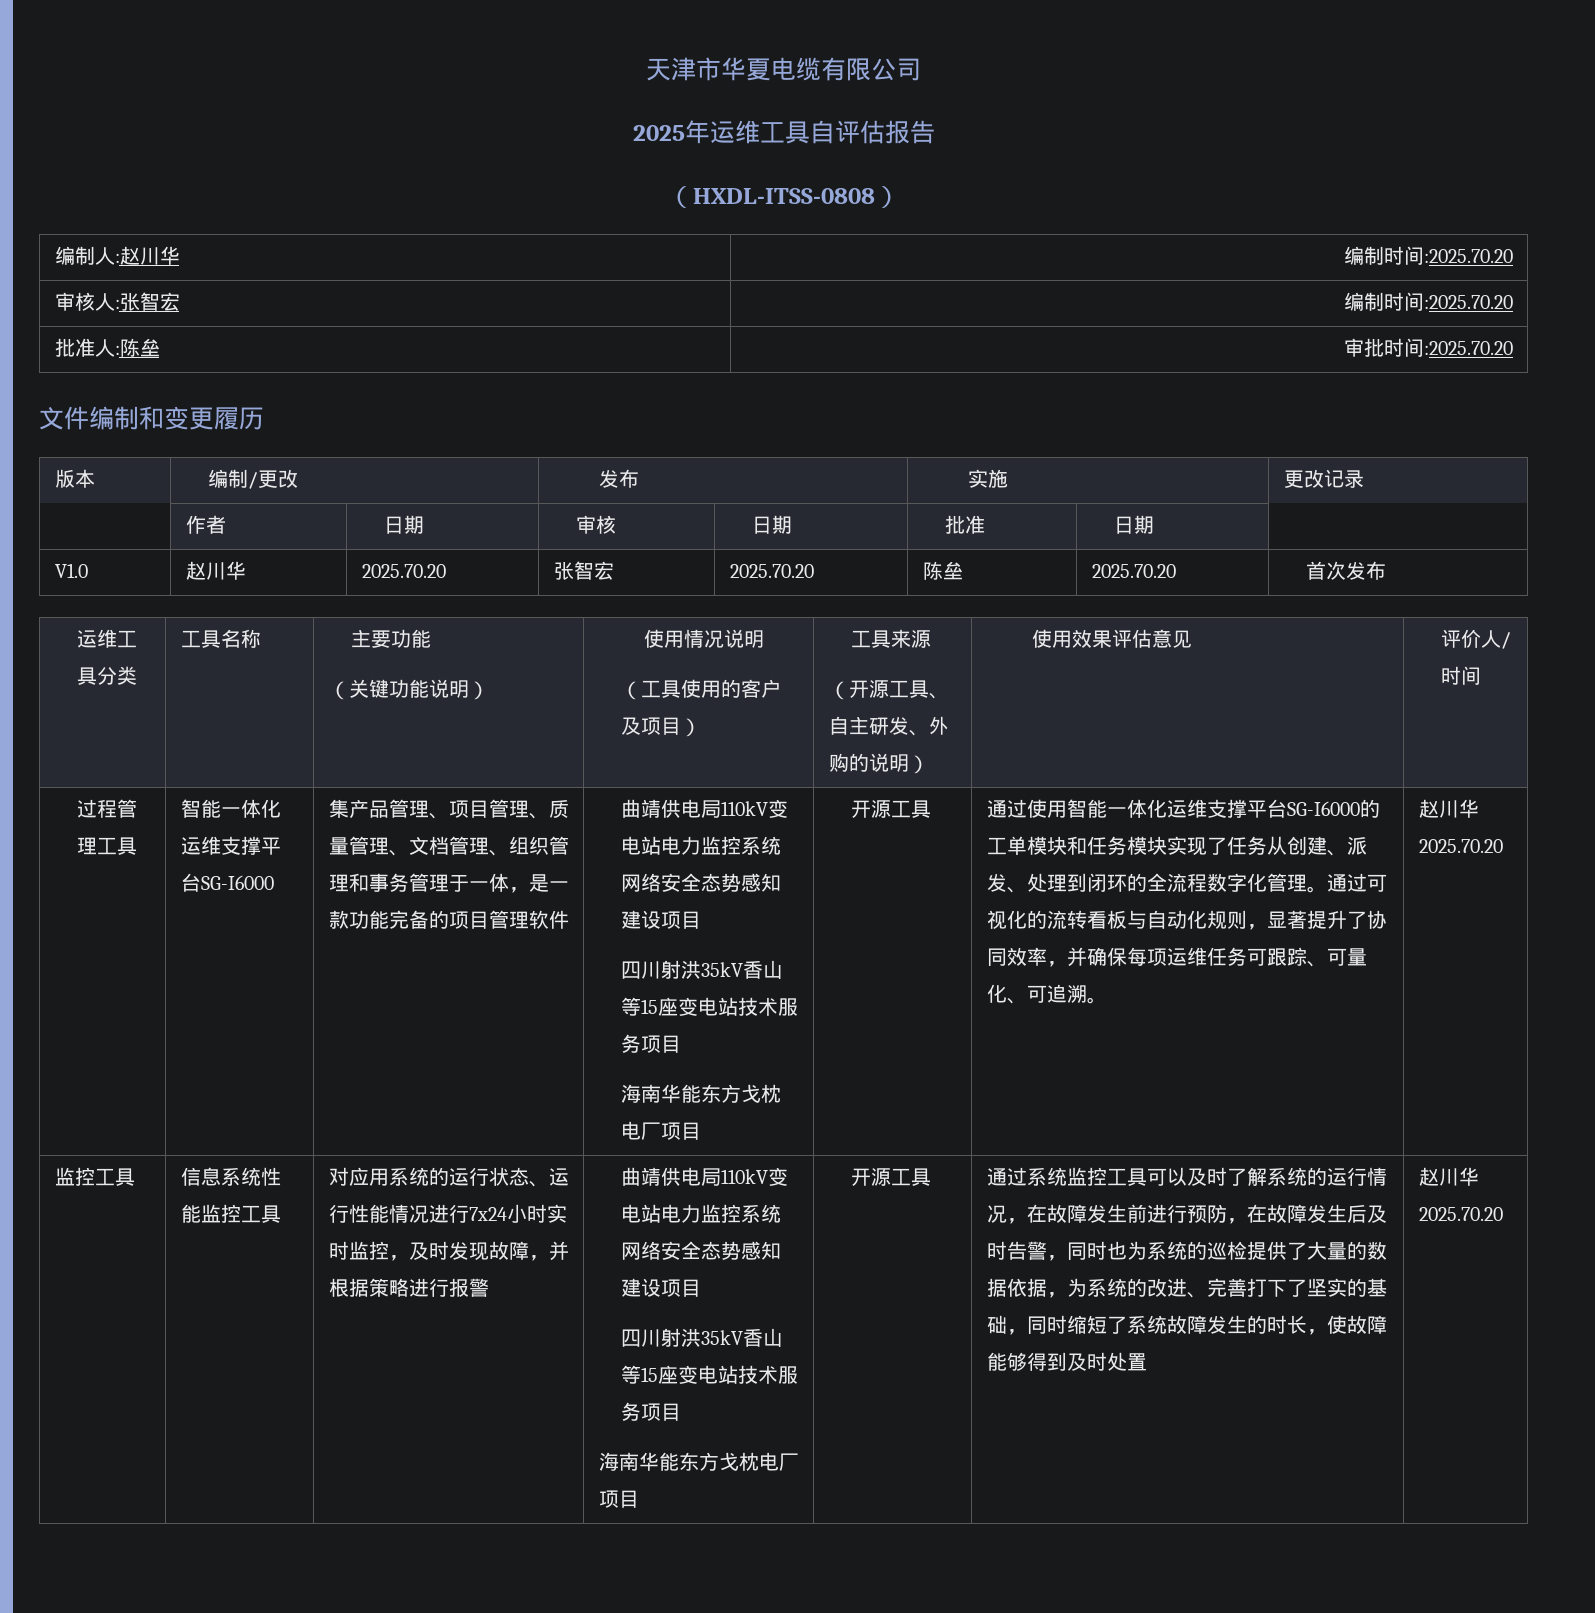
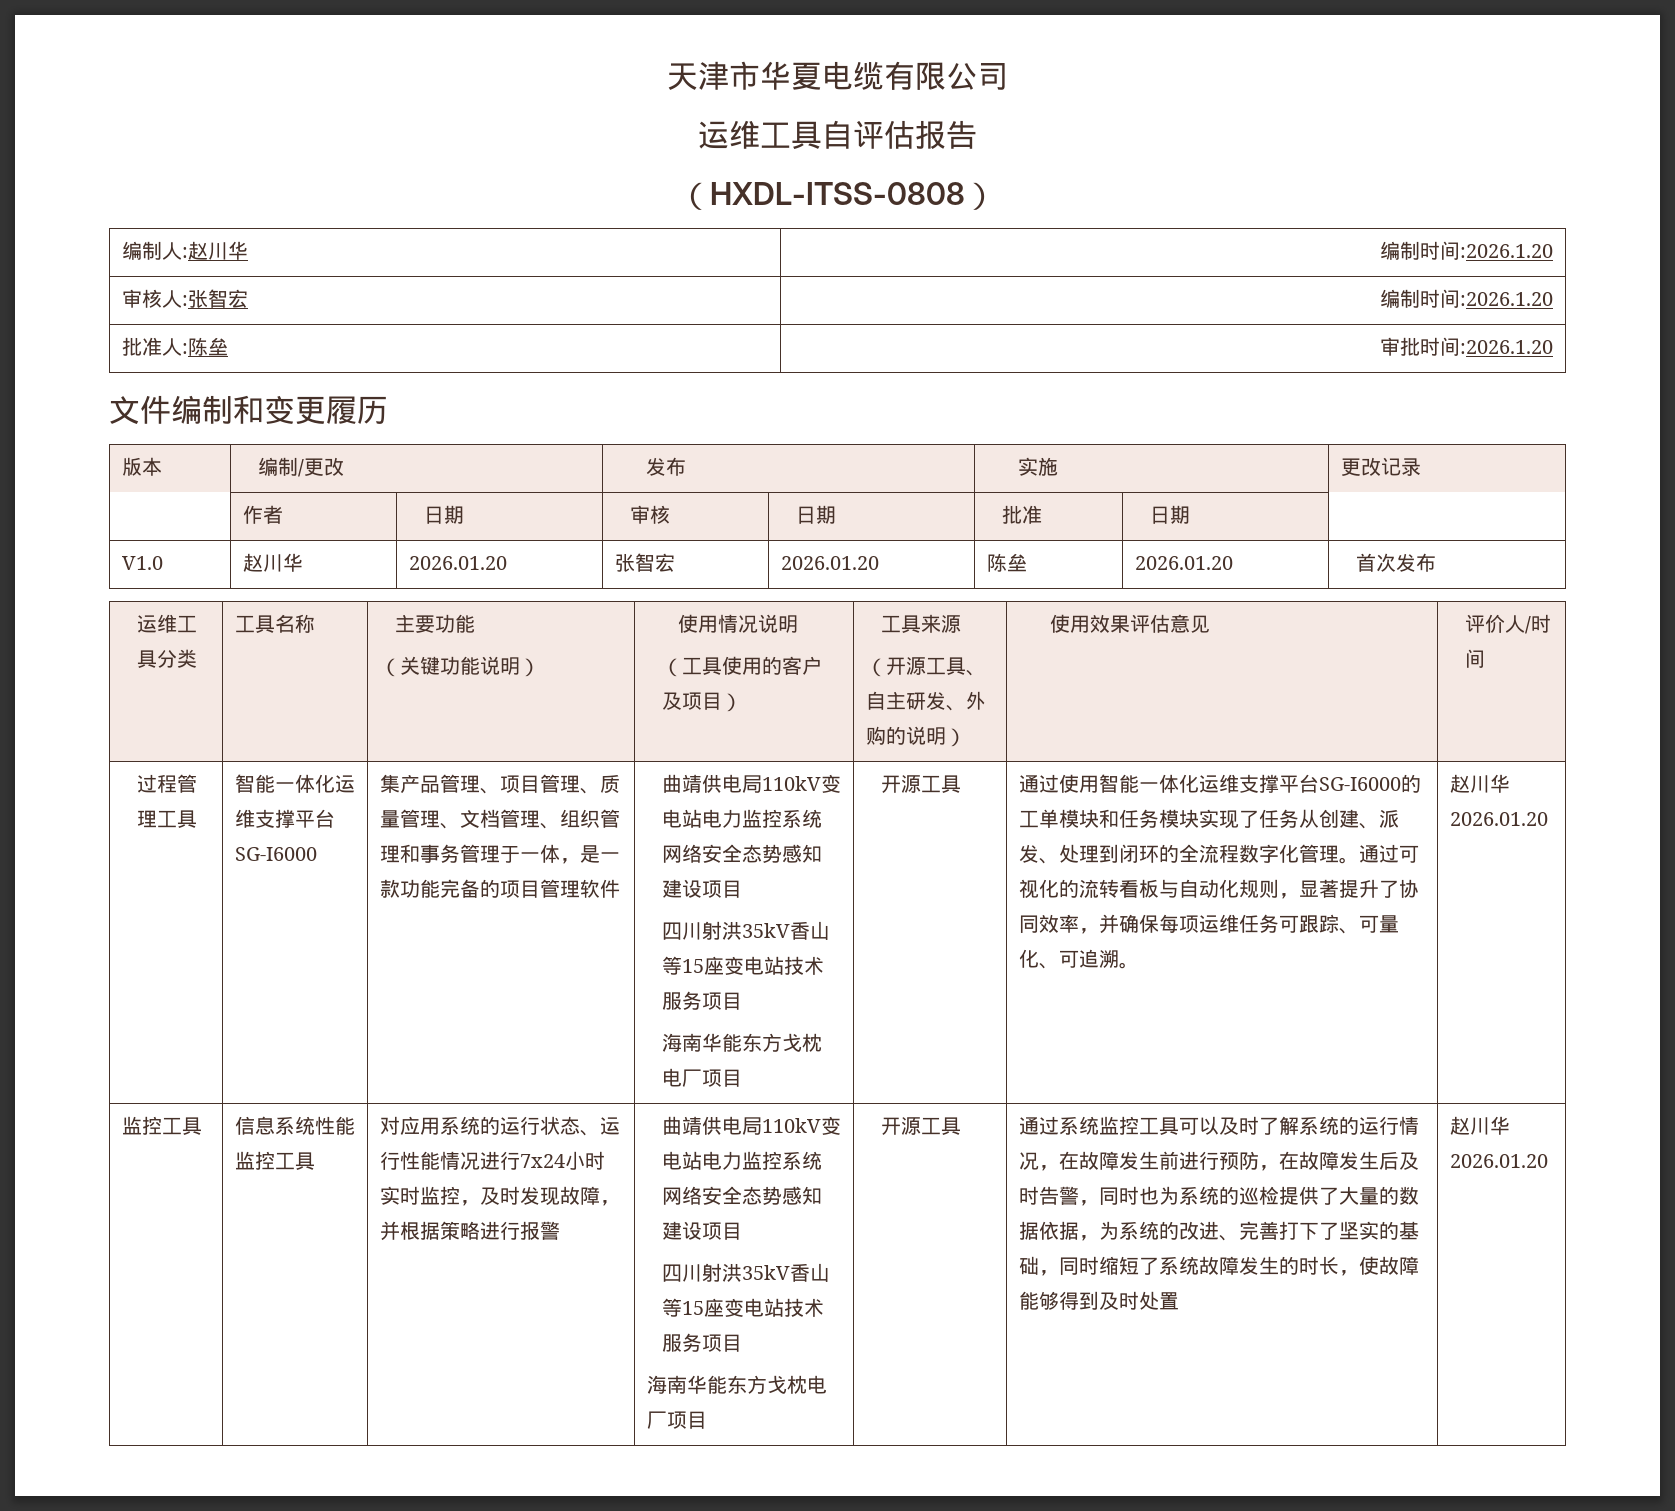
- 2025年运维工具自评估报告
+ 运维工具自评估报告
- 编制人:赵川华 | 编制时间:2025.70.20
+ 编制人:赵川华 | 编制时间:2026.1.20
- 审核人:张智宏 | 编制时间:2025.70.20
+ 审核人:张智宏 | 编制时间:2026.1.20
- 批准人:陈垒 | 审批时间:2025.70.20
+ 批准人:陈垒 | 审批时间:2026.1.20
- V1.0 | 赵川华 | 2025.70.20 | 张智宏 | 2025.70.20 | 陈垒 | 2025.70.20 | 首次发布
+ V1.0 | 赵川华 | 2026.01.20 | 张智宏 | 2026.01.20 | 陈垒 | 2026.01.20 | 首次发布
- 通过可视化的流转看板与自动化规则，显著提升了协同效率，并确保每项运维任务可跟踪、可量化、可追溯。 | 赵川华2025.70.20
+ 通过可视化的流转看板与自动化规则，显著提升了协同效率，并确保每项运维任务可跟踪、可量化、可追溯。 | 赵川华2026.01.20
- 通过系统监控工具可以及时了解系统的运行情况，在故障发生前进行预防，在故障发生后及时告警，同时也为系统的巡检提供了大量的数据依据，为系统的改进、完善打下了坚实的基础，同时缩短了系统故障发生的时长，使故障能够得到及时处置 | 赵川华2025.70.20
+ 通过系统监控工具可以及时了解系统的运行情况，在故障发生前进行预防，在故障发生后及时告警，同时也为系统的巡检提供了大量的数据依据，为系统的改进、完善打下了坚实的基础，同时缩短了系统故障发生的时长，使故障能够得到及时处置 | 赵川华2026.01.20

